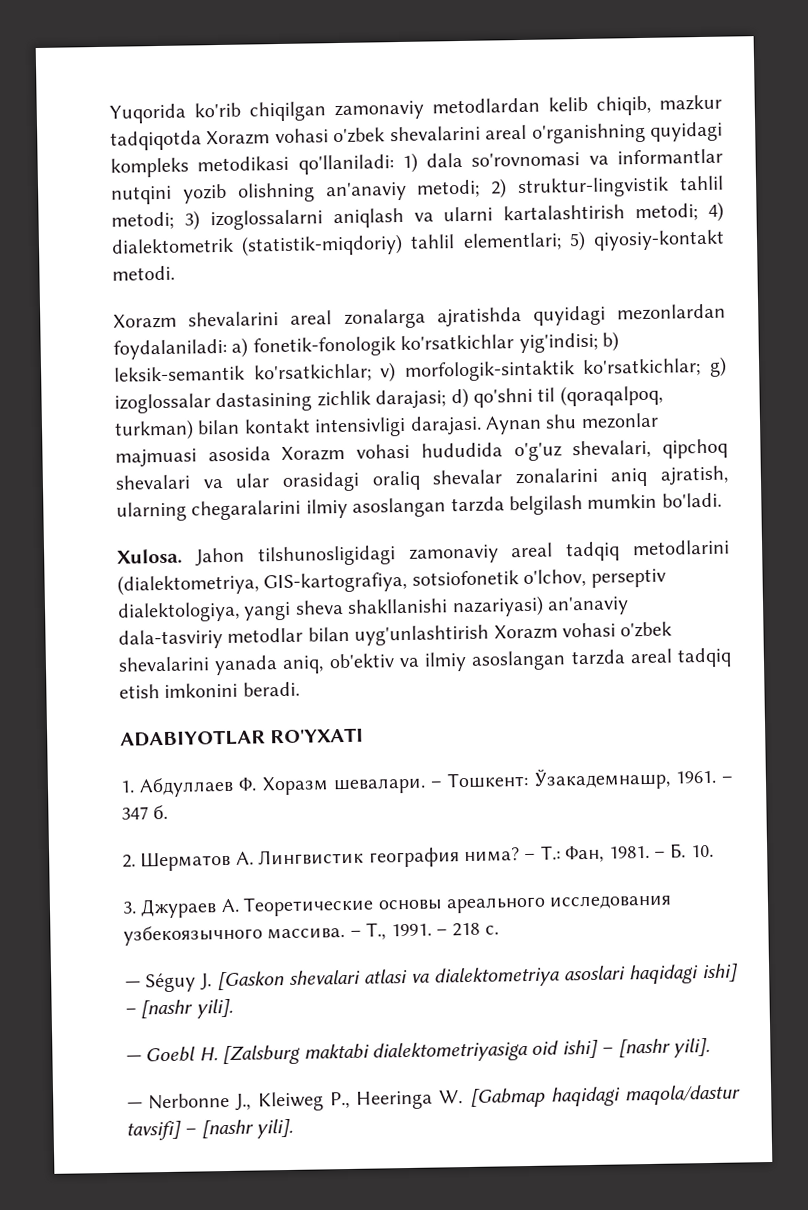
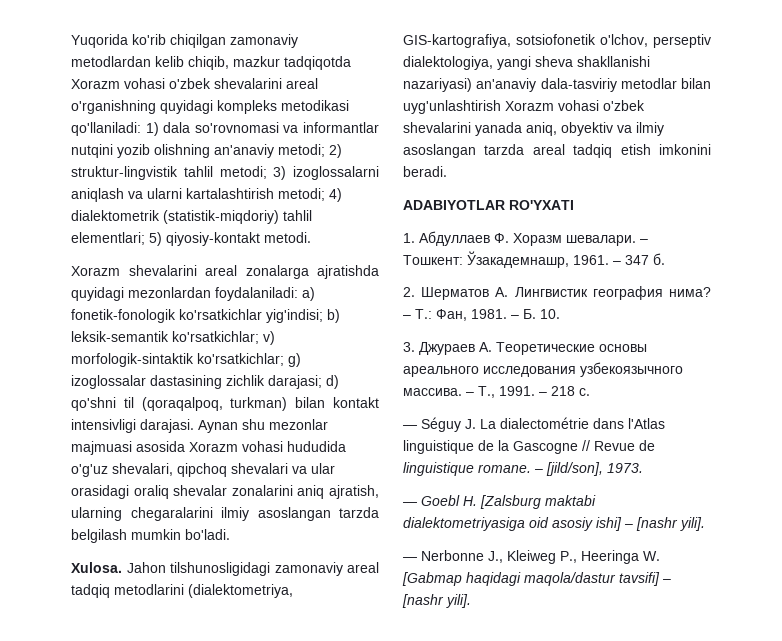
- Jahon tilshunosligidagi zamonaviy areal tadqiq metodlarini (dialektometriya, GIS-kartografiya, sotsiofonetik o'lchov, perseptiv dialektologiya, yangi sheva shakllanishi nazariyasi) an'anaviy dala-tasviriy metodlar bilan uyg'unlashtirish Xorazm vohasi o'zbek shevalarini yanada aniq, ob'ektiv va ilmiy asoslangan tarzda areal tadqiq etish imkonini beradi.
+ Jahon tilshunosligidagi zamonaviy areal tadqiq metodlarini (dialektometriya, GIS-kartografiya, sotsiofonetik o'lchov, perseptiv dialektologiya, yangi sheva shakllanishi nazariyasi) an'anaviy dala-tasviriy metodlar bilan uyg'unlashtirish Xorazm vohasi o'zbek shevalarini yanada aniq, obyektiv va ilmiy asoslangan tarzda areal tadqiq etish imkonini beradi.
- — Séguy J. [Gaskon shevalari atlasi va dialektometriya asoslari haqidagi ishi] – [nashr yili].
+ — Séguy J. La dialectométrie dans l'Atlas linguistique de la Gascogne // Revue de linguistique romane. – [jild/son], 1973.
- — Goebl H. [Zalsburg maktabi dialektometriyasiga oid ishi] – [nashr yili].
+ — Goebl H. [Zalsburg maktabi dialektometriyasiga oid asosiy ishi] – [nashr yili].

